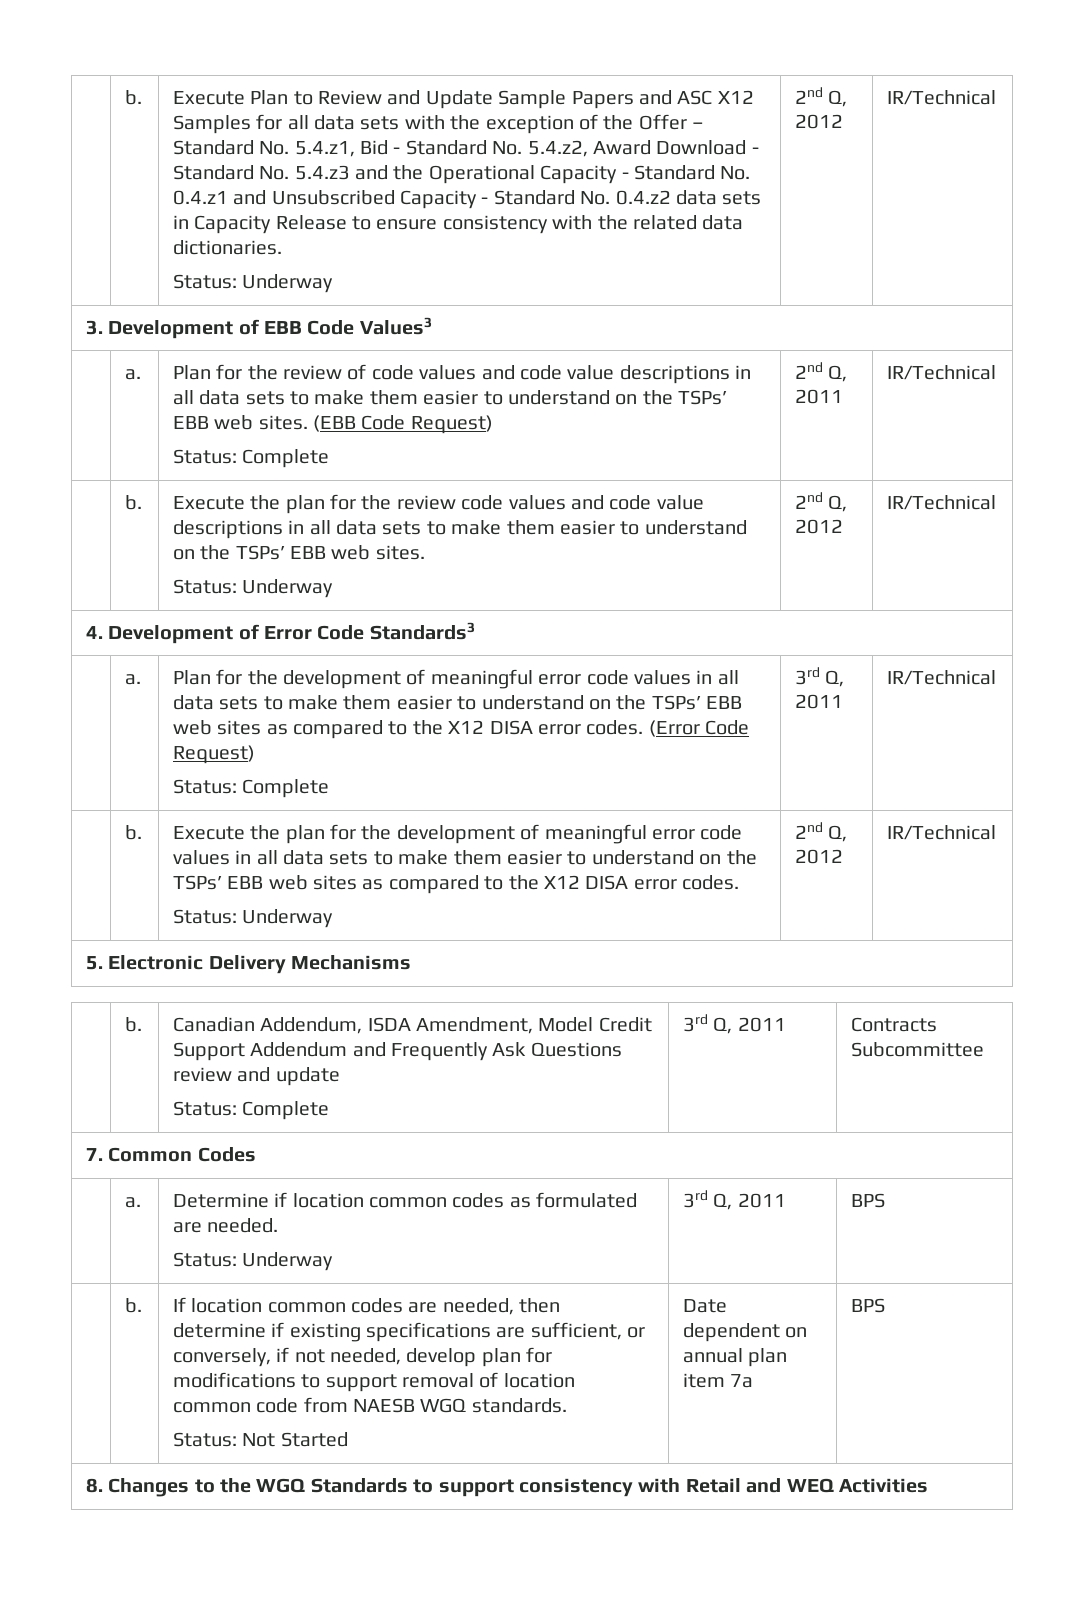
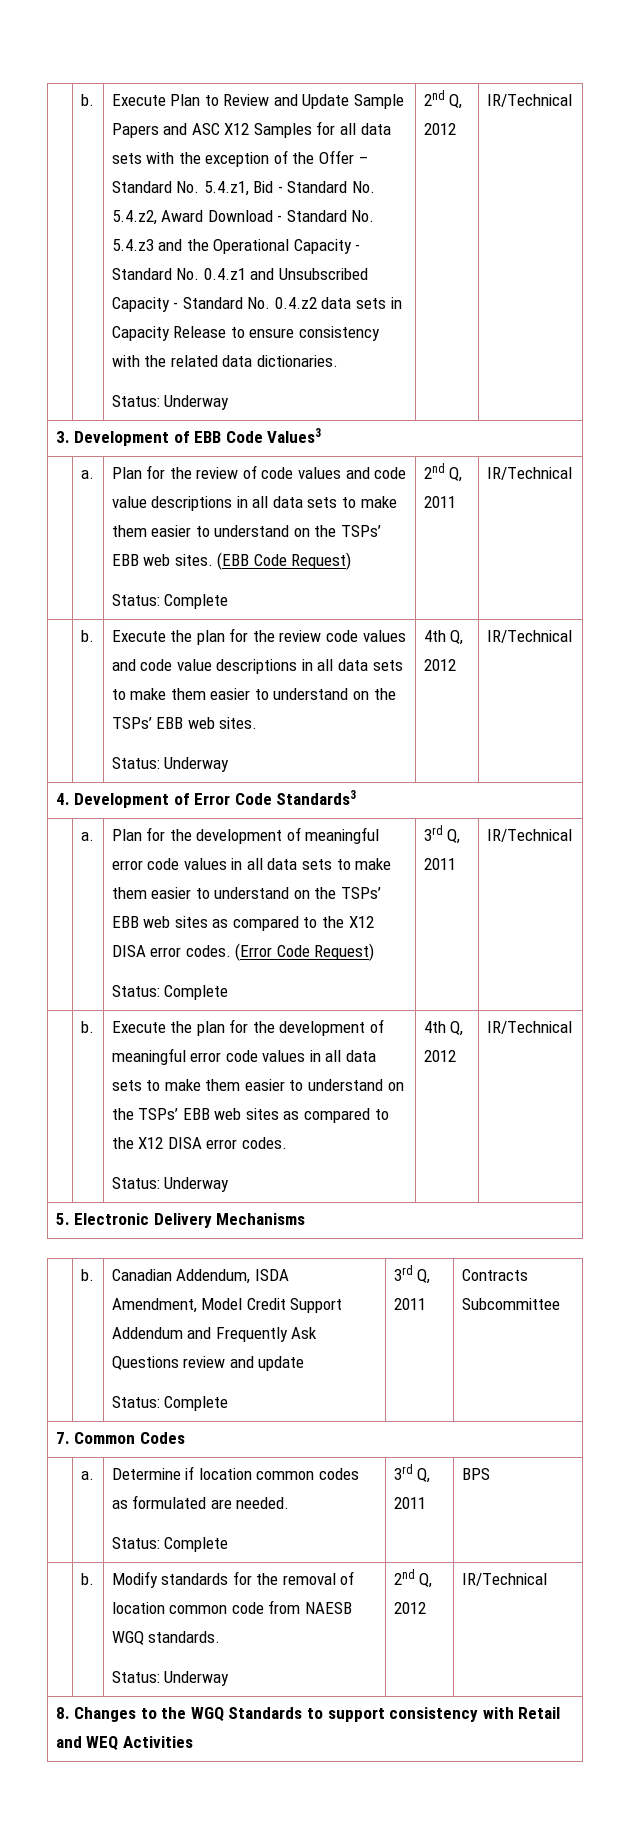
  | b. | Execute the plan for the review code values and code value descriptions in all data sets to make them easier to understand on the TSPs’ EBB web sites.
- Status: Underway | 2nd Q, 2012 | IR/Technical
+ Status: Underway | 4th Q, 2012 | IR/Technical
  Execute the plan for the development of meaningful error code values in all data sets to make them easier to understand on the TSPs’ EBB web sites as compared to the X12 DISA error codes.
- Status: Underway | 2nd Q, 2012
+ Status: Underway | 4th Q, 2012
  | a. | Determine if location common codes as formulated are needed.
- Status: Underway | 3rd Q, 2011 | BPS
+ Status: Complete | 3rd Q, 2011 | BPS
- If location common codes are needed, then determine if existing specifications are sufficient, or conversely, if not needed, develop plan for modifications to support removal of location common code from NAESB WGQ standards.
- Status: Not Started | Date dependent on annual plan item 7a | BPS
+ Modify standards for the removal of location common code from NAESB WGQ standards.
+ Status: Underway | 2nd Q, 2012 | IR/Technical

